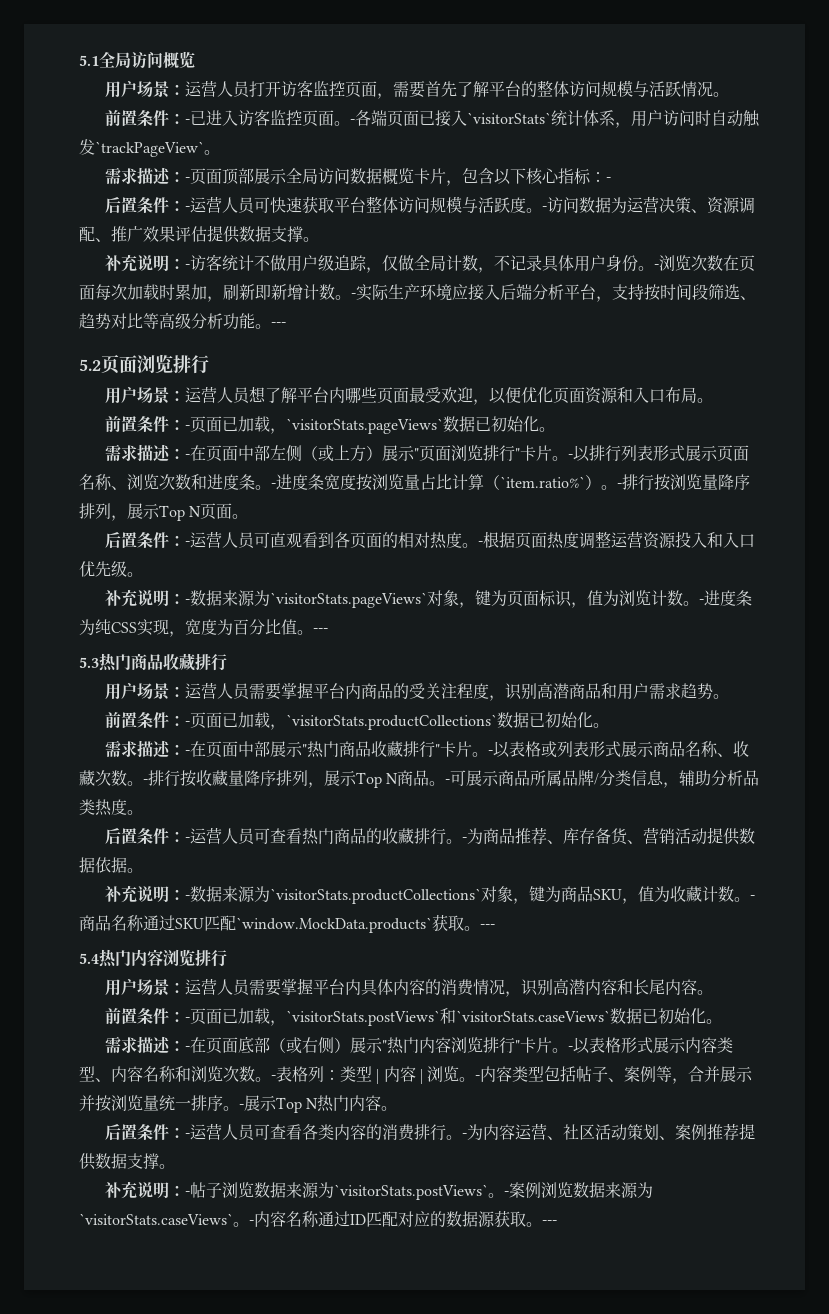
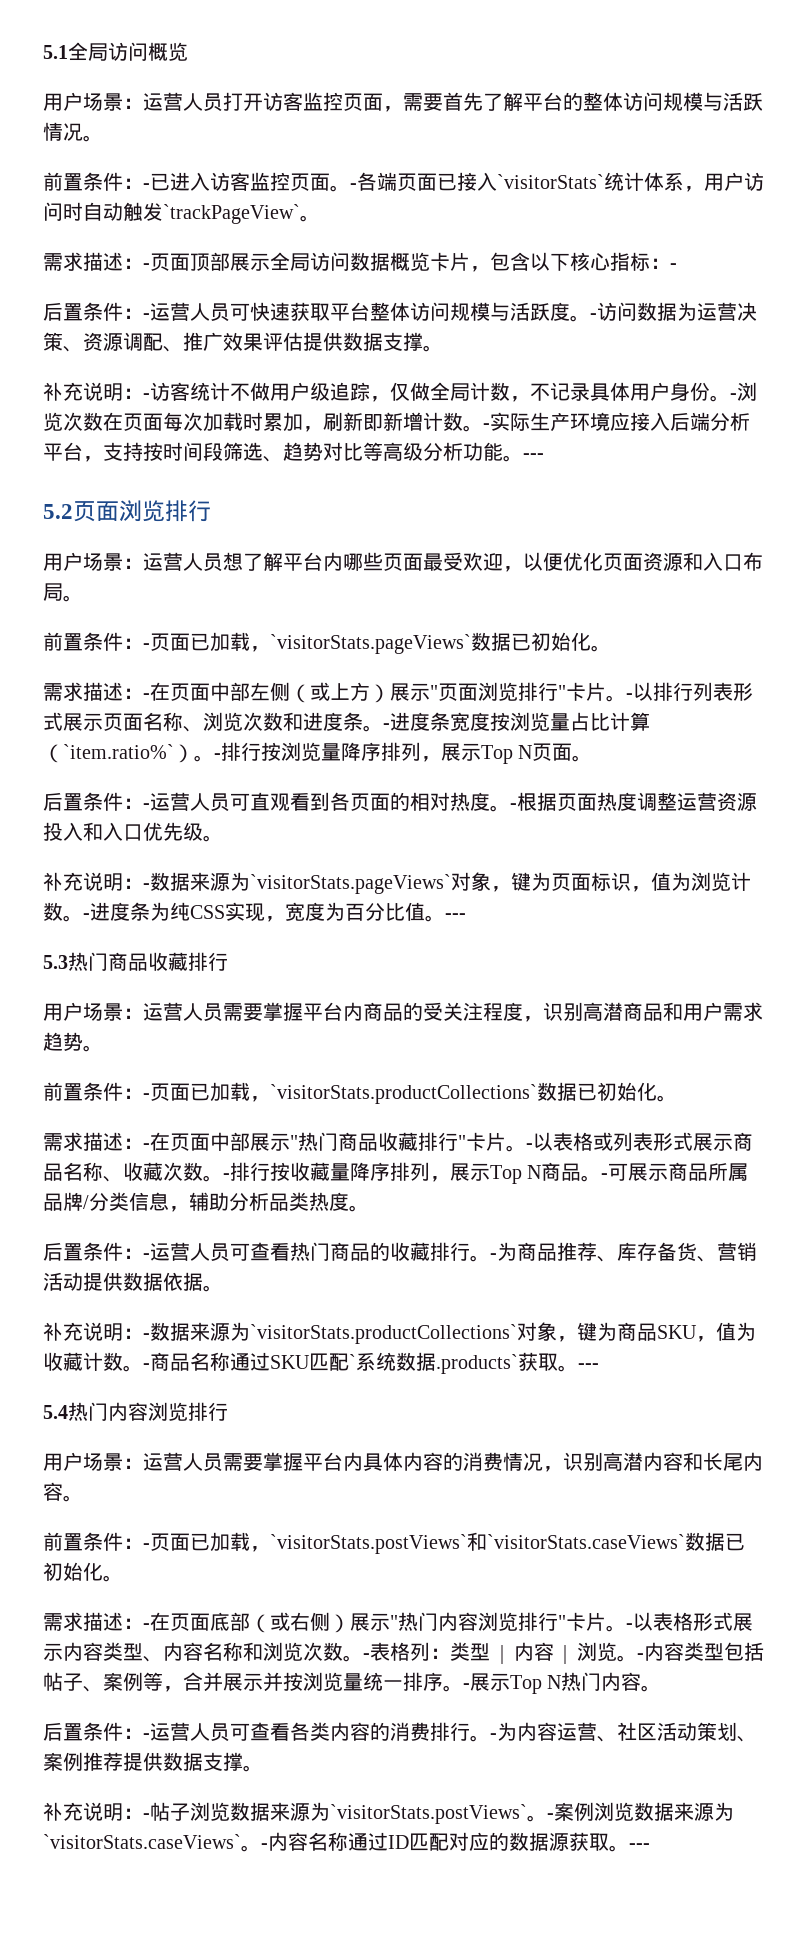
- -商品名称通过SKU匹配`window.MockData.products`获取。
+ -商品名称通过SKU匹配`系统数据.products`获取。

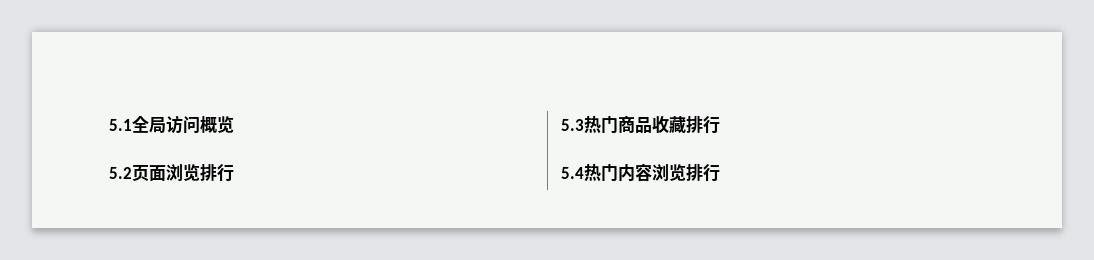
- 用户场景：运营人员打开访客监控页面，需要首先了解平台的整体访问规模与活跃情况。
- 前置条件：-已进入访客监控页面。-各端页面已接入`visitorStats`统计体系，用户访问时自动触发`trackPageView`。
- 需求描述：-页面顶部展示全局访问数据概览卡片，包含以下核心指标：-
- 后置条件：-运营人员可快速获取平台整体访问规模与活跃度。-访问数据为运营决策、资源调配、推广效果评估提供数据支撑。
- 补充说明：-访客统计不做用户级追踪，仅做全局计数，不记录具体用户身份。-浏览次数在页面每次加载时累加，刷新即新增计数。-实际生产环境应接入后端分析平台，支持按时间段筛选、趋势对比等高级分析功能。---
  5.2页面浏览排行
- 用户场景：运营人员想了解平台内哪些页面最受欢迎，以便优化页面资源和入口布局。
- 前置条件：-页面已加载，`visitorStats.pageViews`数据已初始化。
- 需求描述：-在页面中部左侧（或上方）展示"页面浏览排行"卡片。-以排行列表形式展示页面名称、浏览次数和进度条。-进度条宽度按浏览量占比计算（`item.ratio%`）。-排行按浏览量降序排列，展示Top N页面。
- 后置条件：-运营人员可直观看到各页面的相对热度。-根据页面热度调整运营资源投入和入口优先级。
- 补充说明：-数据来源为`visitorStats.pageViews`对象，键为页面标识，值为浏览计数。-进度条为纯CSS实现，宽度为百分比值。---
- 用户场景：运营人员需要掌握平台内商品的受关注程度，识别高潜商品和用户需求趋势。
- 前置条件：-页面已加载，`visitorStats.productCollections`数据已初始化。
- 需求描述：-在页面中部展示"热门商品收藏排行"卡片。-以表格或列表形式展示商品名称、收藏次数。-排行按收藏量降序排列，展示Top N商品。-可展示商品所属品牌/分类信息，辅助分析品类热度。
- 后置条件：-运营人员可查看热门商品的收藏排行。-为商品推荐、库存备货、营销活动提供数据依据。
- 补充说明：-数据来源为`visitorStats.productCollections`对象，键为商品SKU，值为收藏计数。-商品名称通过SKU匹配`系统数据.products`获取。---
- 用户场景：运营人员需要掌握平台内具体内容的消费情况，识别高潜内容和长尾内容。
- 前置条件：-页面已加载，`visitorStats.postViews`和`visitorStats.caseViews`数据已初始化。
- 需求描述：-在页面底部（或右侧）展示"热门内容浏览排行"卡片。-以表格形式展示内容类型、内容名称和浏览次数。-表格列：类型 | 内容 | 浏览。-内容类型包括帖子、案例等，合并展示并按浏览量统一排序。-展示Top N热门内容。
- 后置条件：-运营人员可查看各类内容的消费排行。-为内容运营、社区活动策划、案例推荐提供数据支撑。
- 补充说明：-帖子浏览数据来源为`visitorStats.postViews`。-案例浏览数据来源为`visitorStats.caseViews`。-内容名称通过ID匹配对应的数据源获取。---

